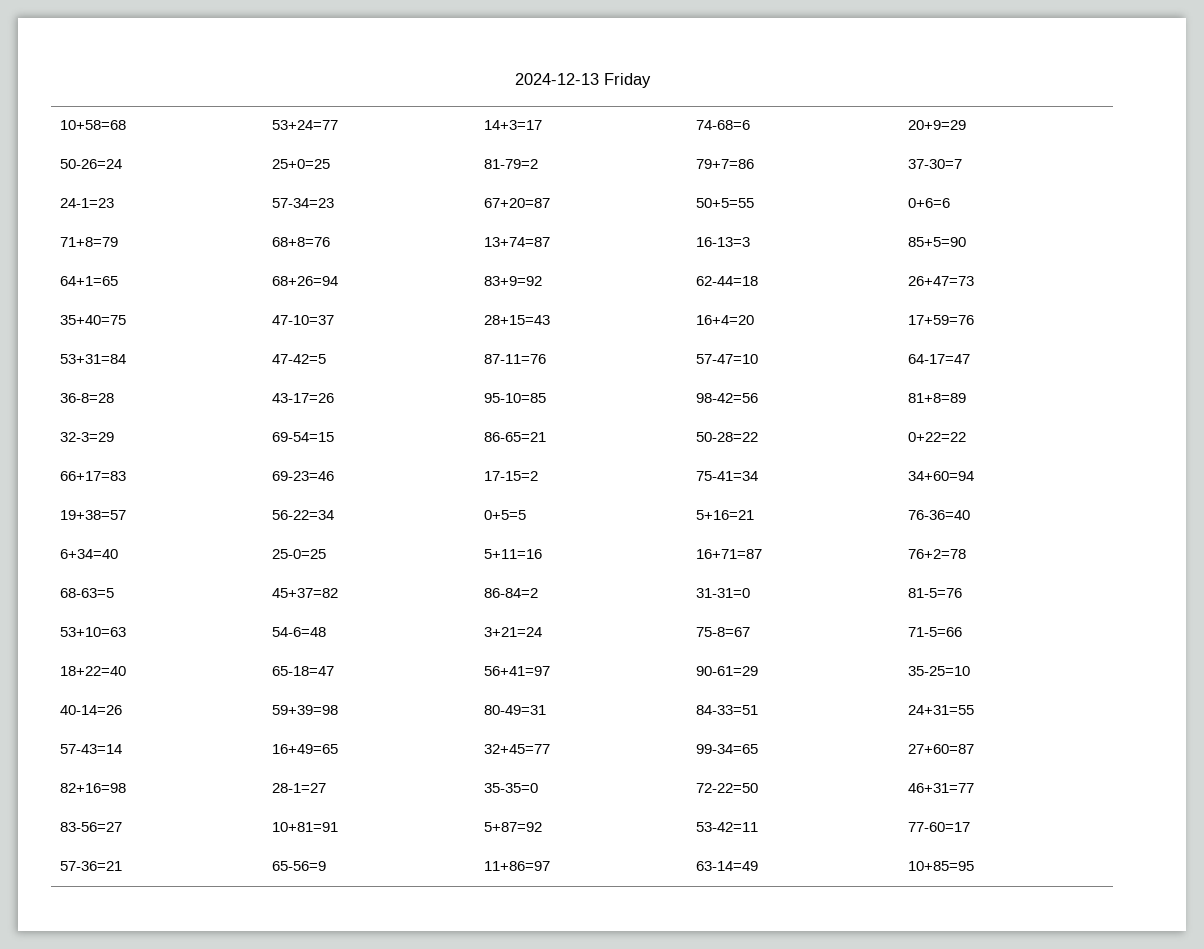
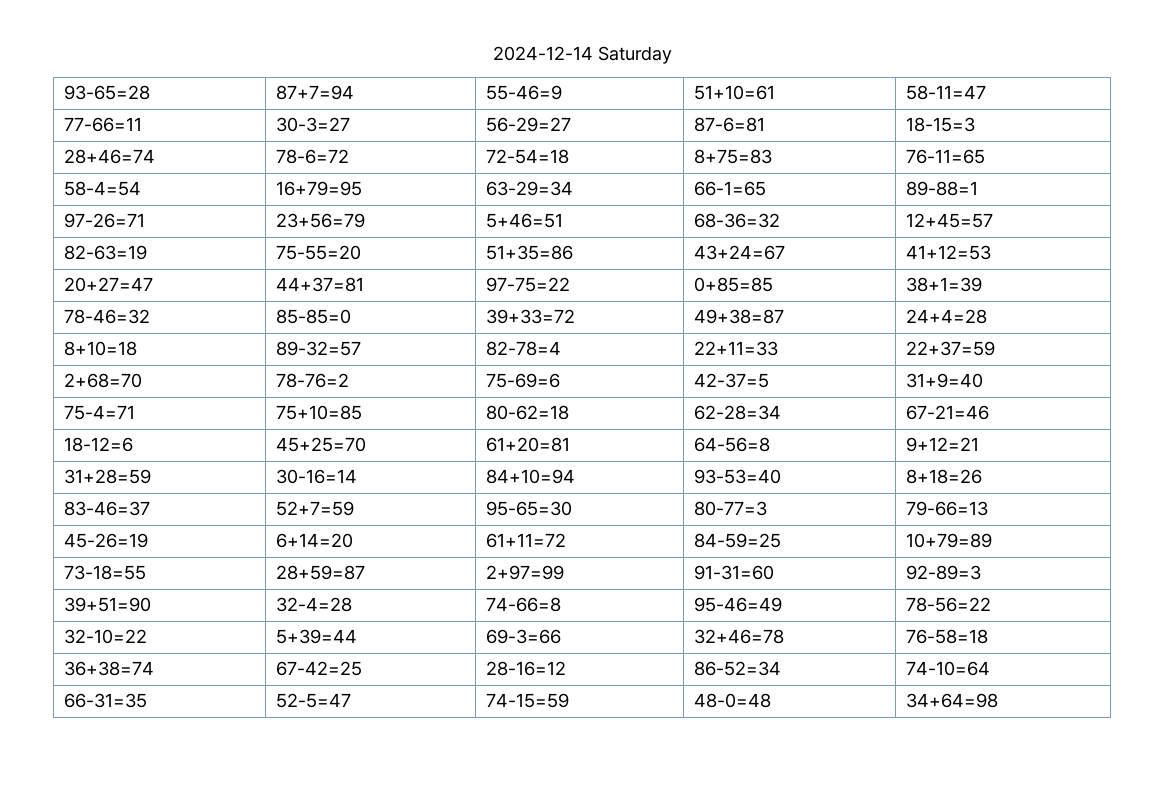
- 2024-12-13 Friday
- 10+58=68 | 53+24=77 | 14+3=17 | 74-68=6 | 20+9=29
- 50-26=24 | 25+0=25 | 81-79=2 | 79+7=86 | 37-30=7
- 24-1=23 | 57-34=23 | 67+20=87 | 50+5=55 | 0+6=6
- 71+8=79 | 68+8=76 | 13+74=87 | 16-13=3 | 85+5=90
- 64+1=65 | 68+26=94 | 83+9=92 | 62-44=18 | 26+47=73
- 35+40=75 | 47-10=37 | 28+15=43 | 16+4=20 | 17+59=76
- 53+31=84 | 47-42=5 | 87-11=76 | 57-47=10 | 64-17=47
- 36-8=28 | 43-17=26 | 95-10=85 | 98-42=56 | 81+8=89
- 32-3=29 | 69-54=15 | 86-65=21 | 50-28=22 | 0+22=22
- 66+17=83 | 69-23=46 | 17-15=2 | 75-41=34 | 34+60=94
- 19+38=57 | 56-22=34 | 0+5=5 | 5+16=21 | 76-36=40
- 6+34=40 | 25-0=25 | 5+11=16 | 16+71=87 | 76+2=78
- 68-63=5 | 45+37=82 | 86-84=2 | 31-31=0 | 81-5=76
- 53+10=63 | 54-6=48 | 3+21=24 | 75-8=67 | 71-5=66
- 18+22=40 | 65-18=47 | 56+41=97 | 90-61=29 | 35-25=10
- 40-14=26 | 59+39=98 | 80-49=31 | 84-33=51 | 24+31=55
- 57-43=14 | 16+49=65 | 32+45=77 | 99-34=65 | 27+60=87
- 82+16=98 | 28-1=27 | 35-35=0 | 72-22=50 | 46+31=77
- 83-56=27 | 10+81=91 | 5+87=92 | 53-42=11 | 77-60=17
- 57-36=21 | 65-56=9 | 11+86=97 | 63-14=49 | 10+85=95
+ 2024-12-14 Saturday
+ 93-65=28 | 87+7=94 | 55-46=9 | 51+10=61 | 58-11=47
+ 77-66=11 | 30-3=27 | 56-29=27 | 87-6=81 | 18-15=3
+ 28+46=74 | 78-6=72 | 72-54=18 | 8+75=83 | 76-11=65
+ 58-4=54 | 16+79=95 | 63-29=34 | 66-1=65 | 89-88=1
+ 97-26=71 | 23+56=79 | 5+46=51 | 68-36=32 | 12+45=57
+ 82-63=19 | 75-55=20 | 51+35=86 | 43+24=67 | 41+12=53
+ 20+27=47 | 44+37=81 | 97-75=22 | 0+85=85 | 38+1=39
+ 78-46=32 | 85-85=0 | 39+33=72 | 49+38=87 | 24+4=28
+ 8+10=18 | 89-32=57 | 82-78=4 | 22+11=33 | 22+37=59
+ 2+68=70 | 78-76=2 | 75-69=6 | 42-37=5 | 31+9=40
+ 75-4=71 | 75+10=85 | 80-62=18 | 62-28=34 | 67-21=46
+ 18-12=6 | 45+25=70 | 61+20=81 | 64-56=8 | 9+12=21
+ 31+28=59 | 30-16=14 | 84+10=94 | 93-53=40 | 8+18=26
+ 83-46=37 | 52+7=59 | 95-65=30 | 80-77=3 | 79-66=13
+ 45-26=19 | 6+14=20 | 61+11=72 | 84-59=25 | 10+79=89
+ 73-18=55 | 28+59=87 | 2+97=99 | 91-31=60 | 92-89=3
+ 39+51=90 | 32-4=28 | 74-66=8 | 95-46=49 | 78-56=22
+ 32-10=22 | 5+39=44 | 69-3=66 | 32+46=78 | 76-58=18
+ 36+38=74 | 67-42=25 | 28-16=12 | 86-52=34 | 74-10=64
+ 66-31=35 | 52-5=47 | 74-15=59 | 48-0=48 | 34+64=98

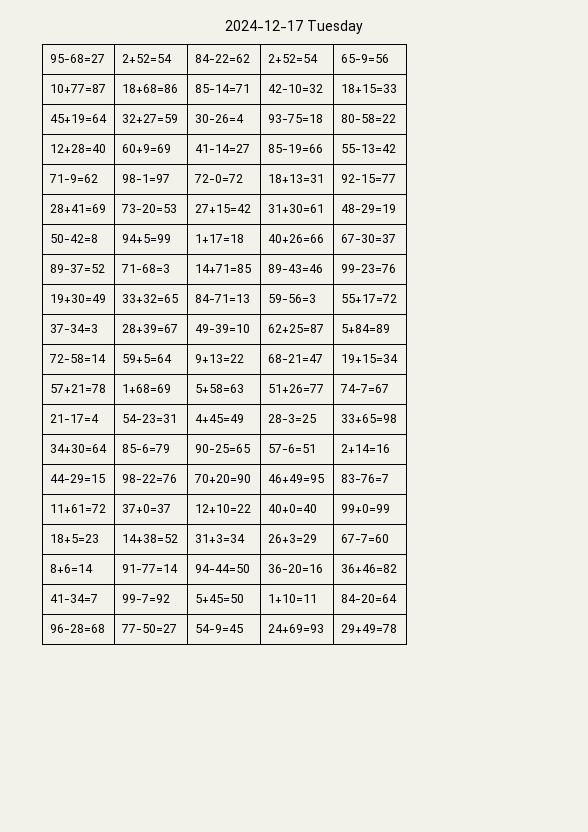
- 2024-12-14 Saturday
- 93-65=28 | 87+7=94 | 55-46=9 | 51+10=61 | 58-11=47
- 77-66=11 | 30-3=27 | 56-29=27 | 87-6=81 | 18-15=3
- 28+46=74 | 78-6=72 | 72-54=18 | 8+75=83 | 76-11=65
- 58-4=54 | 16+79=95 | 63-29=34 | 66-1=65 | 89-88=1
- 97-26=71 | 23+56=79 | 5+46=51 | 68-36=32 | 12+45=57
- 82-63=19 | 75-55=20 | 51+35=86 | 43+24=67 | 41+12=53
- 20+27=47 | 44+37=81 | 97-75=22 | 0+85=85 | 38+1=39
- 78-46=32 | 85-85=0 | 39+33=72 | 49+38=87 | 24+4=28
- 8+10=18 | 89-32=57 | 82-78=4 | 22+11=33 | 22+37=59
- 2+68=70 | 78-76=2 | 75-69=6 | 42-37=5 | 31+9=40
- 75-4=71 | 75+10=85 | 80-62=18 | 62-28=34 | 67-21=46
- 18-12=6 | 45+25=70 | 61+20=81 | 64-56=8 | 9+12=21
- 31+28=59 | 30-16=14 | 84+10=94 | 93-53=40 | 8+18=26
- 83-46=37 | 52+7=59 | 95-65=30 | 80-77=3 | 79-66=13
- 45-26=19 | 6+14=20 | 61+11=72 | 84-59=25 | 10+79=89
- 73-18=55 | 28+59=87 | 2+97=99 | 91-31=60 | 92-89=3
- 39+51=90 | 32-4=28 | 74-66=8 | 95-46=49 | 78-56=22
- 32-10=22 | 5+39=44 | 69-3=66 | 32+46=78 | 76-58=18
- 36+38=74 | 67-42=25 | 28-16=12 | 86-52=34 | 74-10=64
- 66-31=35 | 52-5=47 | 74-15=59 | 48-0=48 | 34+64=98
+ 2024-12-17 Tuesday
+ 95-68=27 | 2+52=54 | 84-22=62 | 2+52=54 | 65-9=56
+ 10+77=87 | 18+68=86 | 85-14=71 | 42-10=32 | 18+15=33
+ 45+19=64 | 32+27=59 | 30-26=4 | 93-75=18 | 80-58=22
+ 12+28=40 | 60+9=69 | 41-14=27 | 85-19=66 | 55-13=42
+ 71-9=62 | 98-1=97 | 72-0=72 | 18+13=31 | 92-15=77
+ 28+41=69 | 73-20=53 | 27+15=42 | 31+30=61 | 48-29=19
+ 50-42=8 | 94+5=99 | 1+17=18 | 40+26=66 | 67-30=37
+ 89-37=52 | 71-68=3 | 14+71=85 | 89-43=46 | 99-23=76
+ 19+30=49 | 33+32=65 | 84-71=13 | 59-56=3 | 55+17=72
+ 37-34=3 | 28+39=67 | 49-39=10 | 62+25=87 | 5+84=89
+ 72-58=14 | 59+5=64 | 9+13=22 | 68-21=47 | 19+15=34
+ 57+21=78 | 1+68=69 | 5+58=63 | 51+26=77 | 74-7=67
+ 21-17=4 | 54-23=31 | 4+45=49 | 28-3=25 | 33+65=98
+ 34+30=64 | 85-6=79 | 90-25=65 | 57-6=51 | 2+14=16
+ 44-29=15 | 98-22=76 | 70+20=90 | 46+49=95 | 83-76=7
+ 11+61=72 | 37+0=37 | 12+10=22 | 40+0=40 | 99+0=99
+ 18+5=23 | 14+38=52 | 31+3=34 | 26+3=29 | 67-7=60
+ 8+6=14 | 91-77=14 | 94-44=50 | 36-20=16 | 36+46=82
+ 41-34=7 | 99-7=92 | 5+45=50 | 1+10=11 | 84-20=64
+ 96-28=68 | 77-50=27 | 54-9=45 | 24+69=93 | 29+49=78

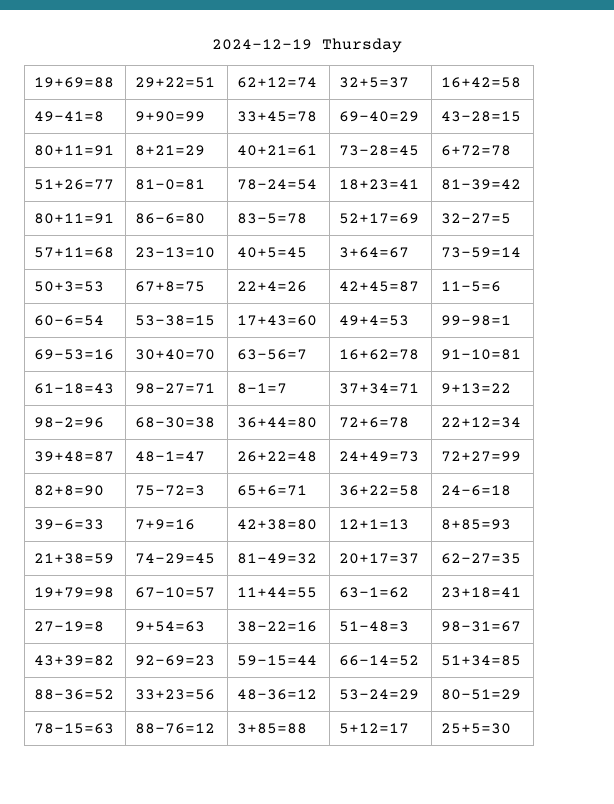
- 2024-12-17 Tuesday
- 95-68=27 | 2+52=54 | 84-22=62 | 2+52=54 | 65-9=56
- 10+77=87 | 18+68=86 | 85-14=71 | 42-10=32 | 18+15=33
- 45+19=64 | 32+27=59 | 30-26=4 | 93-75=18 | 80-58=22
- 12+28=40 | 60+9=69 | 41-14=27 | 85-19=66 | 55-13=42
- 71-9=62 | 98-1=97 | 72-0=72 | 18+13=31 | 92-15=77
- 28+41=69 | 73-20=53 | 27+15=42 | 31+30=61 | 48-29=19
- 50-42=8 | 94+5=99 | 1+17=18 | 40+26=66 | 67-30=37
- 89-37=52 | 71-68=3 | 14+71=85 | 89-43=46 | 99-23=76
- 19+30=49 | 33+32=65 | 84-71=13 | 59-56=3 | 55+17=72
- 37-34=3 | 28+39=67 | 49-39=10 | 62+25=87 | 5+84=89
- 72-58=14 | 59+5=64 | 9+13=22 | 68-21=47 | 19+15=34
- 57+21=78 | 1+68=69 | 5+58=63 | 51+26=77 | 74-7=67
- 21-17=4 | 54-23=31 | 4+45=49 | 28-3=25 | 33+65=98
- 34+30=64 | 85-6=79 | 90-25=65 | 57-6=51 | 2+14=16
- 44-29=15 | 98-22=76 | 70+20=90 | 46+49=95 | 83-76=7
- 11+61=72 | 37+0=37 | 12+10=22 | 40+0=40 | 99+0=99
- 18+5=23 | 14+38=52 | 31+3=34 | 26+3=29 | 67-7=60
- 8+6=14 | 91-77=14 | 94-44=50 | 36-20=16 | 36+46=82
- 41-34=7 | 99-7=92 | 5+45=50 | 1+10=11 | 84-20=64
- 96-28=68 | 77-50=27 | 54-9=45 | 24+69=93 | 29+49=78
+ 2024-12-19 Thursday
+ 19+69=88 | 29+22=51 | 62+12=74 | 32+5=37 | 16+42=58
+ 49-41=8 | 9+90=99 | 33+45=78 | 69-40=29 | 43-28=15
+ 80+11=91 | 8+21=29 | 40+21=61 | 73-28=45 | 6+72=78
+ 51+26=77 | 81-0=81 | 78-24=54 | 18+23=41 | 81-39=42
+ 80+11=91 | 86-6=80 | 83-5=78 | 52+17=69 | 32-27=5
+ 57+11=68 | 23-13=10 | 40+5=45 | 3+64=67 | 73-59=14
+ 50+3=53 | 67+8=75 | 22+4=26 | 42+45=87 | 11-5=6
+ 60-6=54 | 53-38=15 | 17+43=60 | 49+4=53 | 99-98=1
+ 69-53=16 | 30+40=70 | 63-56=7 | 16+62=78 | 91-10=81
+ 61-18=43 | 98-27=71 | 8-1=7 | 37+34=71 | 9+13=22
+ 98-2=96 | 68-30=38 | 36+44=80 | 72+6=78 | 22+12=34
+ 39+48=87 | 48-1=47 | 26+22=48 | 24+49=73 | 72+27=99
+ 82+8=90 | 75-72=3 | 65+6=71 | 36+22=58 | 24-6=18
+ 39-6=33 | 7+9=16 | 42+38=80 | 12+1=13 | 8+85=93
+ 21+38=59 | 74-29=45 | 81-49=32 | 20+17=37 | 62-27=35
+ 19+79=98 | 67-10=57 | 11+44=55 | 63-1=62 | 23+18=41
+ 27-19=8 | 9+54=63 | 38-22=16 | 51-48=3 | 98-31=67
+ 43+39=82 | 92-69=23 | 59-15=44 | 66-14=52 | 51+34=85
+ 88-36=52 | 33+23=56 | 48-36=12 | 53-24=29 | 80-51=29
+ 78-15=63 | 88-76=12 | 3+85=88 | 5+12=17 | 25+5=30

